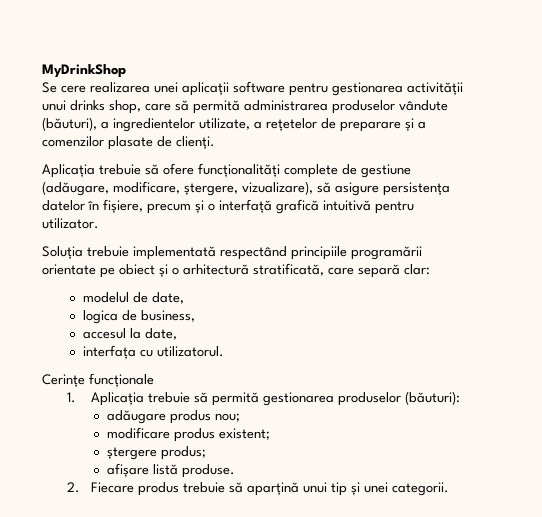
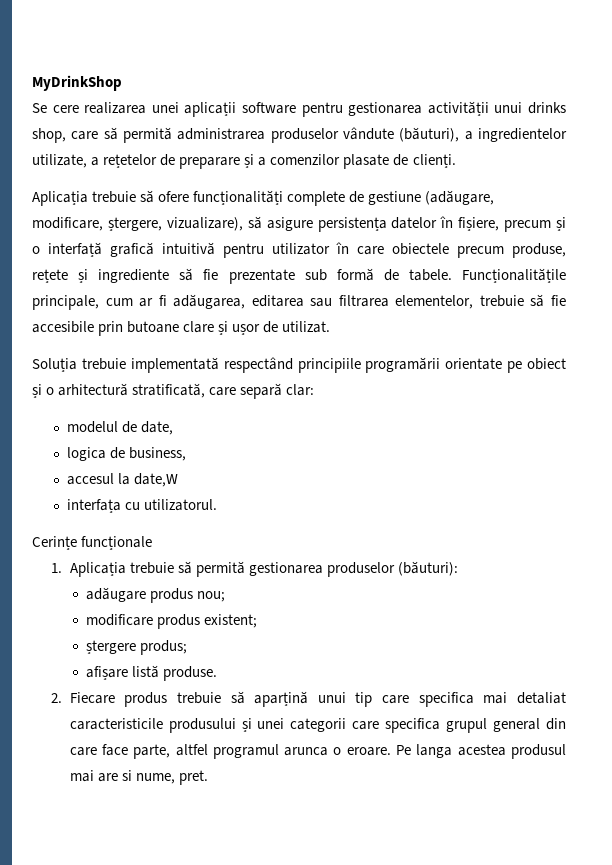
- Aplicația trebuie să ofere funcționalități complete de gestiune (adăugare, modificare, ștergere, vizualizare), să asigure persistența datelor în fișiere, precum și o interfață grafică intuitivă pentru utilizator.
+ Aplicația trebuie să ofere funcționalități complete de gestiune (adăugare, modificare, ștergere, vizualizare), să asigure persistența datelor în fișiere, precum și o interfață grafică intuitivă pentru utilizator în care obiectele precum produse, rețete și ingrediente să fie prezentate sub formă de tabele. Funcționalitățile principale, cum ar fi adăugarea, editarea sau filtrarea elementelor, trebuie să fie accesibile prin butoane clare și ușor de utilizat.
- accesul la date,
+ accesul la date,W
- 2. Fiecare produs trebuie să aparțină unui tip și unei categorii.
+ 2. Fiecare produs trebuie să aparțină unui tip care specifica mai detaliat caracteristicile produsului și unei categorii care specifica grupul general din care face parte, altfel programul arunca o eroare. Pe langa acestea produsul mai are si nume, pret.

